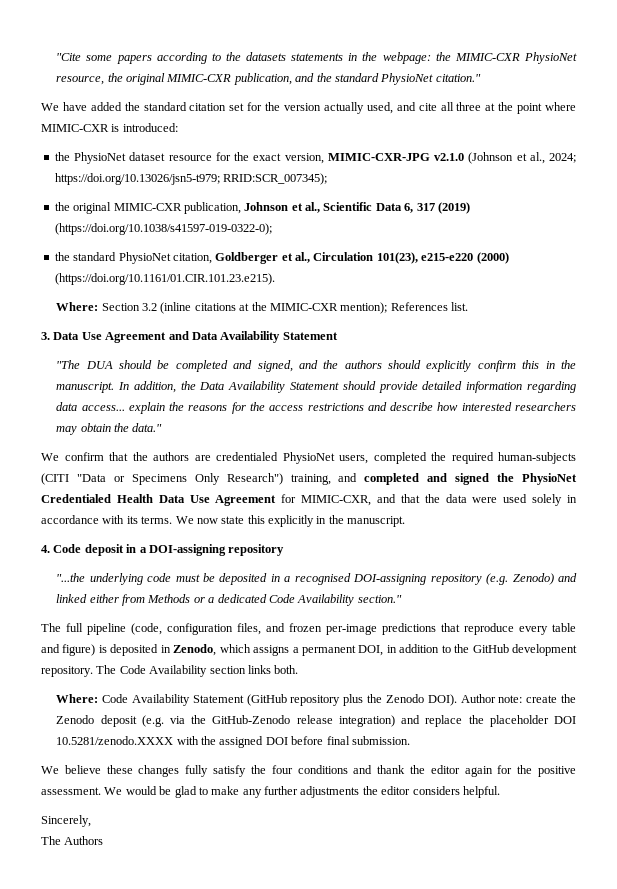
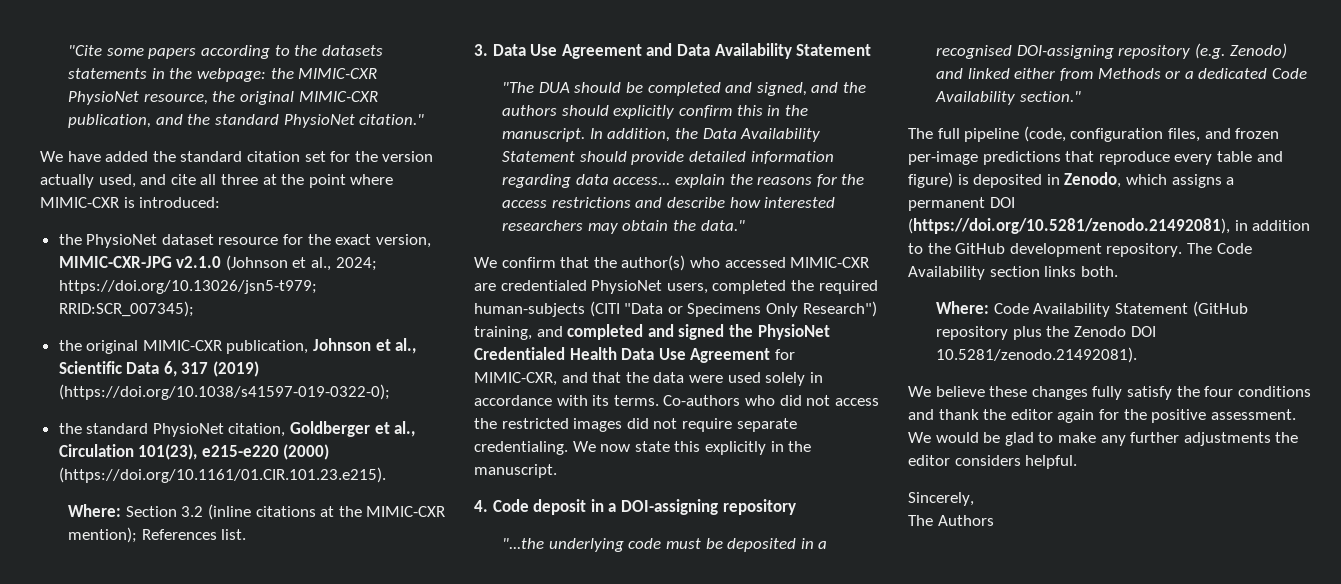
- We confirm that the authors are credentialed PhysioNet users, completed the required human-subjects (CITI "Data or Specimens Only Research") training, and completed and signed the PhysioNet Credentialed Health Data Use Agreement for MIMIC-CXR, and that the data were used solely in accordance with its terms.
+ We confirm that the author(s) who accessed MIMIC-CXR are credentialed PhysioNet users, completed the required human-subjects (CITI "Data or Specimens Only Research") training, and completed and signed the PhysioNet Credentialed Health Data Use Agreement for MIMIC-CXR, and that the data were used solely in accordance with its terms.
+ Co-authors who did not access the restricted images did not require separate credentialing.
- The full pipeline (code, configuration files, and frozen per-image predictions that reproduce every table and figure) is deposited in Zenodo, which assigns a permanent DOI, in addition to the GitHub development repository.
+ The full pipeline (code, configuration files, and frozen per-image predictions that reproduce every table and figure) is deposited in Zenodo, which assigns a permanent DOI (https://doi.org/10.5281/zenodo.21492081), in addition to the GitHub development repository.
- Where: Code Availability Statement (GitHub repository plus the Zenodo DOI). Author note: create the Zenodo deposit (e.g. via the GitHub-Zenodo release integration) and replace the placeholder DOI 10.5281/zenodo.XXXX with the assigned DOI before final submission.
+ Where: Code Availability Statement (GitHub repository plus the Zenodo DOI 10.5281/zenodo.21492081).

